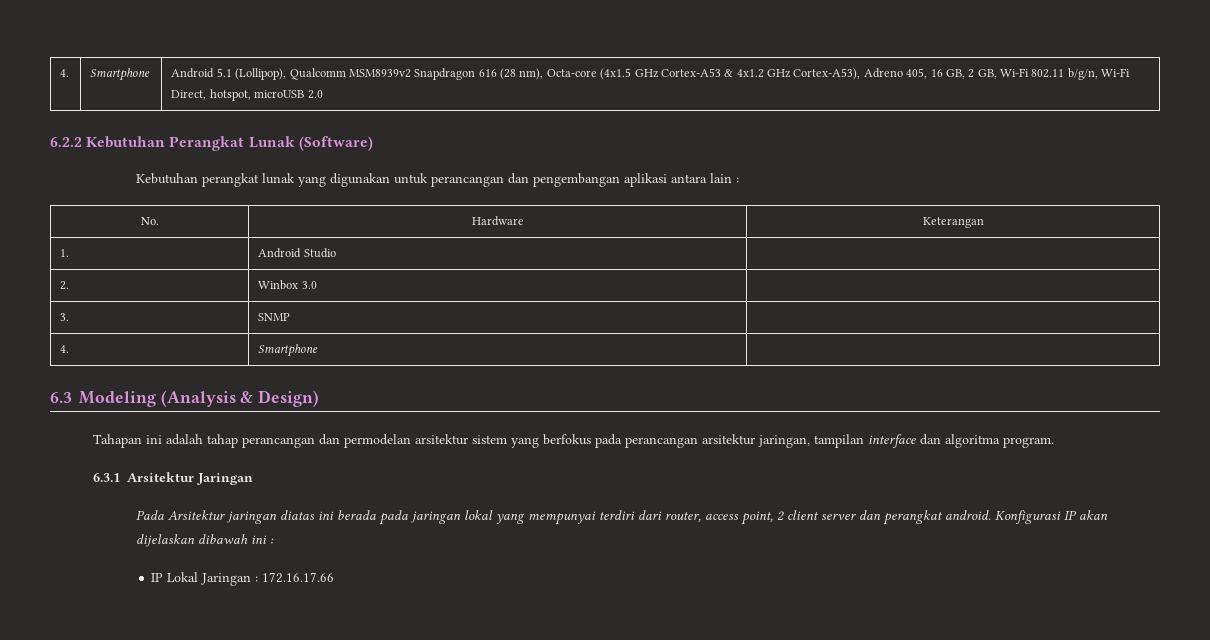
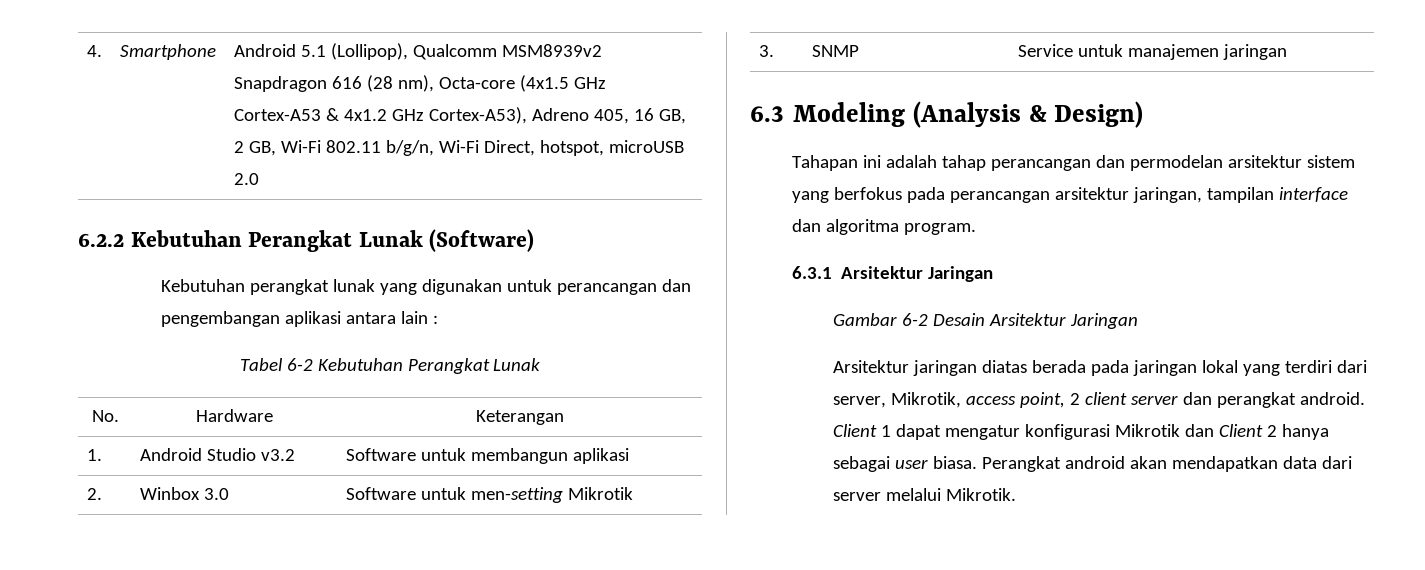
+ Tabel 6-2 Kebutuhan Perangkat Lunak
- 1. | Android Studio |
- 2. | Winbox 3.0 |
- 3. | SNMP |
- 4. | Smartphone |
+ 1. | Android Studio v3.2 | Software untuk membangun aplikasi
+ 2. | Winbox 3.0 | Software untuk men-setting Mikrotik
+ 3. | SNMP | Service untuk manajemen jaringan
- Pada Arsitektur jaringan diatas ini berada pada jaringan lokal yang mempunyai terdiri dari router, access point, 2 client server dan perangkat android.
+ Gambar 6-2 Desain Arsitektur Jaringan
+ Arsitektur jaringan diatas berada pada jaringan lokal yang terdiri dari server, Mikrotik, access point, 2 client server dan perangkat android.
- Konfigurasi IP akan dijelaskan dibawah ini :
- IP Lokal Jaringan : 172.16.17.66
+ Client 1 dapat mengatur konfigurasi Mikrotik dan Client 2 hanya sebagai user biasa. Perangkat android akan mendapatkan data dari server melalui Mikrotik.

